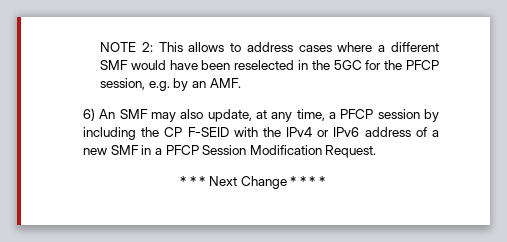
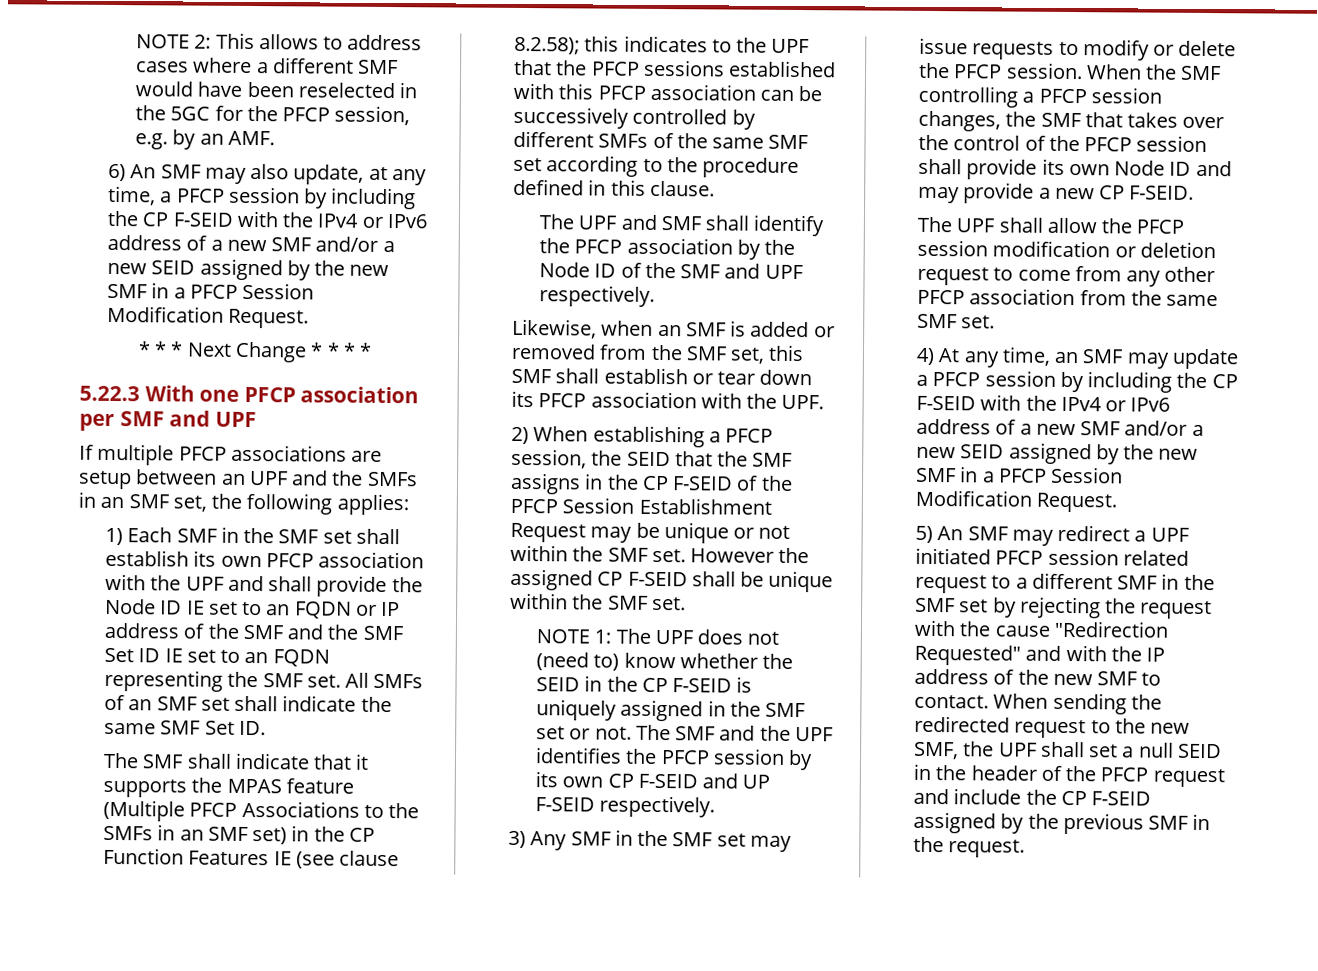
- 6) An SMF may also update, at any time, a PFCP session by including the CP F-SEID with the IPv4 or IPv6 address of a new SMF in a PFCP Session Modification Request.
+ 6) An SMF may also update, at any time, a PFCP session by including the CP F-SEID with the IPv4 or IPv6 address of a new SMF and/or a new SEID assigned by the new SMF in a PFCP Session Modification Request.
+ 5.22.3 With one PFCP association per SMF and UPF
+ If multiple PFCP associations are setup between an UPF and the SMFs in an SMF set, the following applies:
+ 1) Each SMF in the SMF set shall establish its own PFCP association with the UPF and shall provide the Node ID IE set to an FQDN or IP address of the SMF and the SMF Set ID IE set to an FQDN representing the SMF set. All SMFs of an SMF set shall indicate the same SMF Set ID.
+ The SMF shall indicate that it supports the MPAS feature (Multiple PFCP Associations to the SMFs in an SMF set) in the CP Function Features IE (see clause 8.2.58); this indicates to the UPF that the PFCP sessions established with this PFCP association can be successively controlled by different SMFs of the same SMF set according to the procedure defined in this clause.
+ The UPF and SMF shall identify the PFCP association by the Node ID of the SMF and UPF respectively.
+ Likewise, when an SMF is added or removed from the SMF set, this SMF shall establish or tear down its PFCP association with the UPF.
+ 2) When establishing a PFCP session, the SEID that the SMF assigns in the CP F-SEID of the PFCP Session Establishment Request may be unique or not within the SMF set. However the assigned CP F-SEID shall be unique within the SMF set.
+ NOTE 1: The UPF does not (need to) know whether the SEID in the CP F-SEID is uniquely assigned in the SMF set or not. The SMF and the UPF identifies the PFCP session by its own CP F-SEID and UP F-SEID respectively.
+ 3) Any SMF in the SMF set may issue requests to modify or delete the PFCP session. When the SMF controlling a PFCP session changes, the SMF that takes over the control of the PFCP session shall provide its own Node ID and may provide a new CP F-SEID.
+ The UPF shall allow the PFCP session modification or deletion request to come from any other PFCP association from the same SMF set.
+ 4) At any time, an SMF may update a PFCP session by including the CP F-SEID with the IPv4 or IPv6 address of a new SMF and/or a new SEID assigned by the new SMF in a PFCP Session Modification Request.
+ 5) An SMF may redirect a UPF initiated PFCP session related request to a different SMF in the SMF set by rejecting the request with the cause "Redirection Requested" and with the IP address of the new SMF to contact. When sending the redirected request to the new SMF, the UPF shall set a null SEID in the header of the PFCP request and include the CP F-SEID assigned by the previous SMF in the request.

